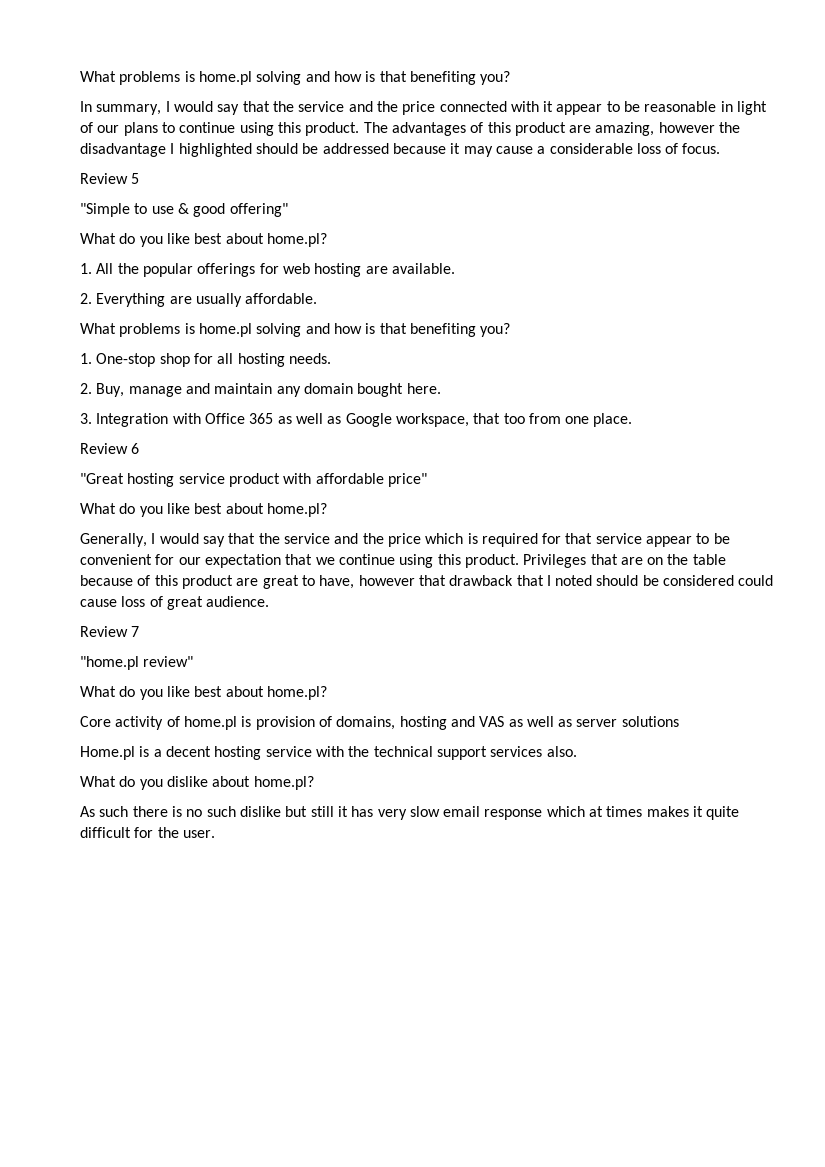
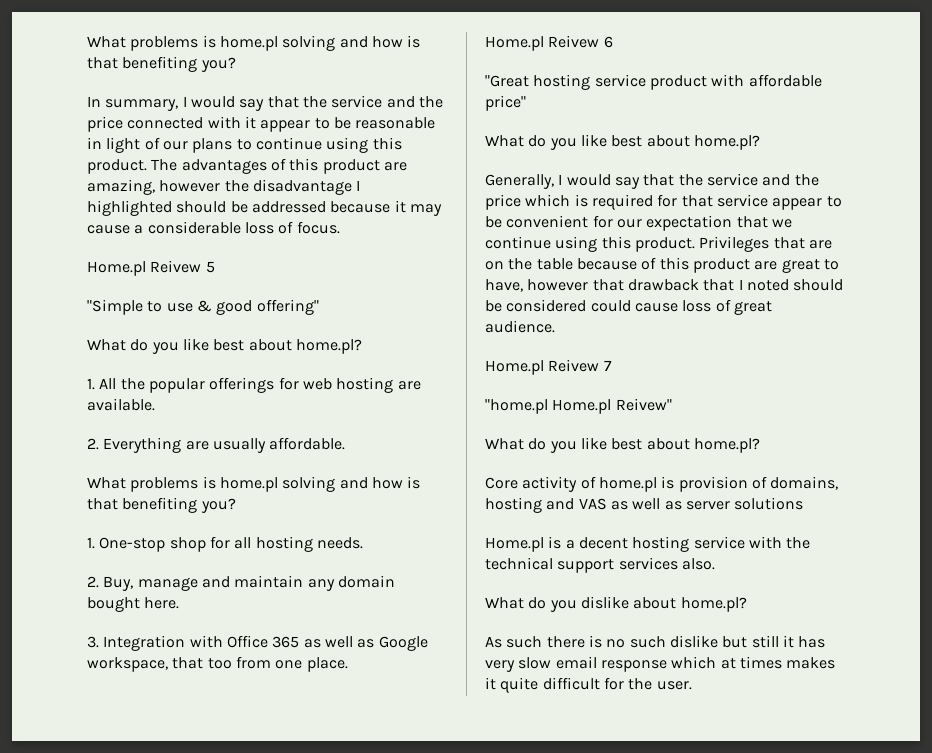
- Review 5
+ Home.pl Reivew 5
- Review 6
+ Home.pl Reivew 6
- Review 7
+ Home.pl Reivew 7
- "home.pl review"
+ "home.pl Home.pl Reivew"

